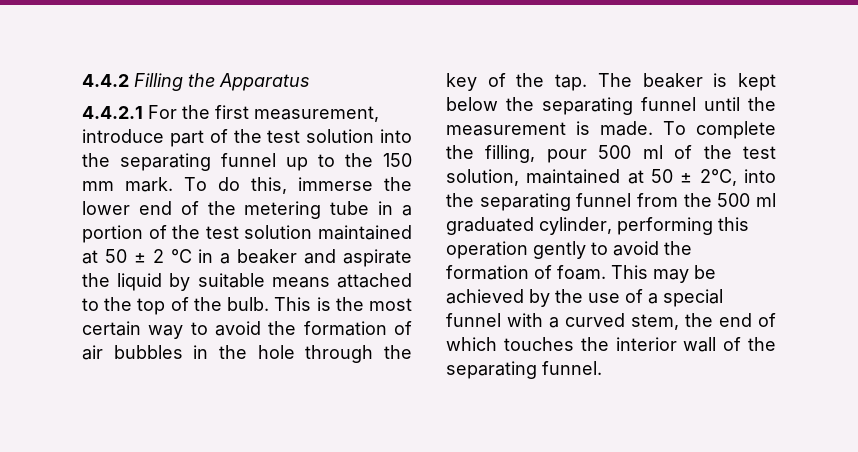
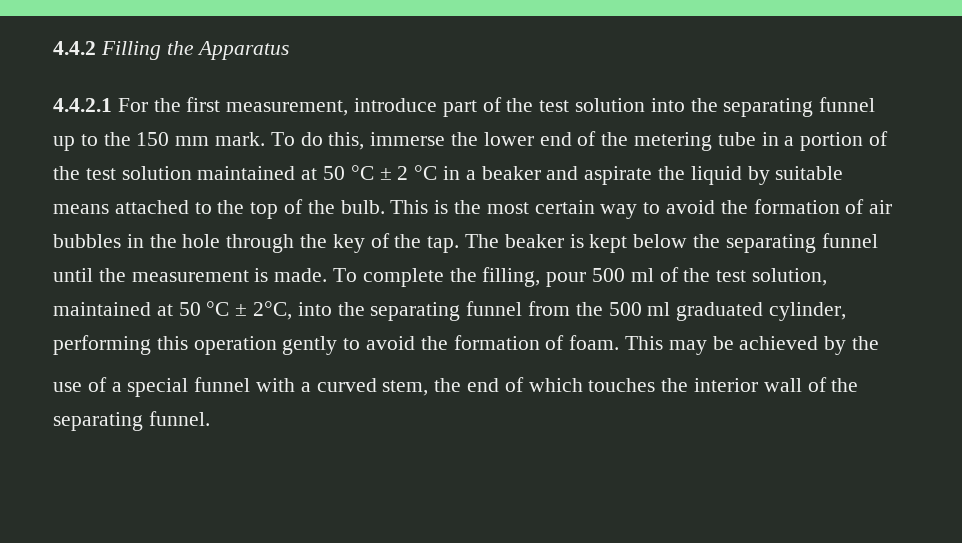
- To do this, immerse the lower end of the metering tube in a portion of the test solution maintained at 50 ± 2 °C in a beaker and aspirate the liquid by suitable means attached to the top of the bulb.
+ To do this, immerse the lower end of the metering tube in a portion of the test solution maintained at 50 °C ± 2 °C in a beaker and aspirate the liquid by suitable means attached to the top of the bulb.
- To complete the filling, pour 500 ml of the test solution, maintained at 50 ± 2°C, into the separating funnel from the 500 ml graduated cylinder, performing this operation gently to avoid the formation of foam.
+ To complete the filling, pour 500 ml of the test solution, maintained at 50 °C ± 2°C, into the separating funnel from the 500 ml graduated cylinder, performing this operation gently to avoid the formation of foam.
- This may be achieved by the use of a special funnel with a curved stem, the end of which touches the interior wall of the separating funnel.
+ This may be achieved by the
+ use of a special funnel with a curved stem, the end of which touches the interior wall of the separating funnel.

